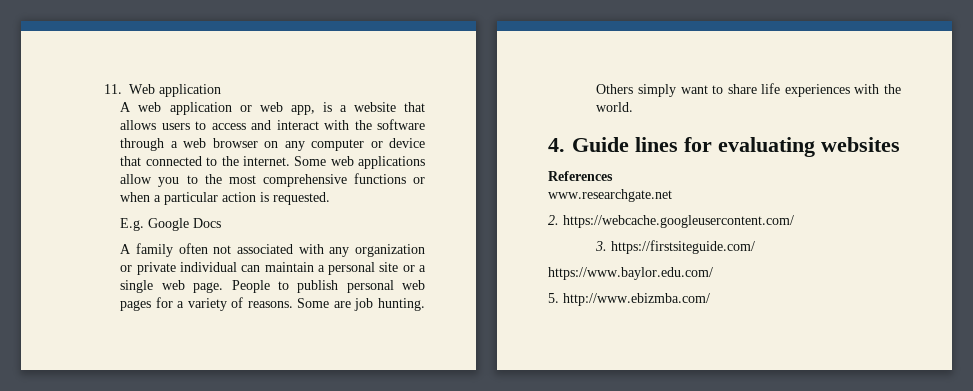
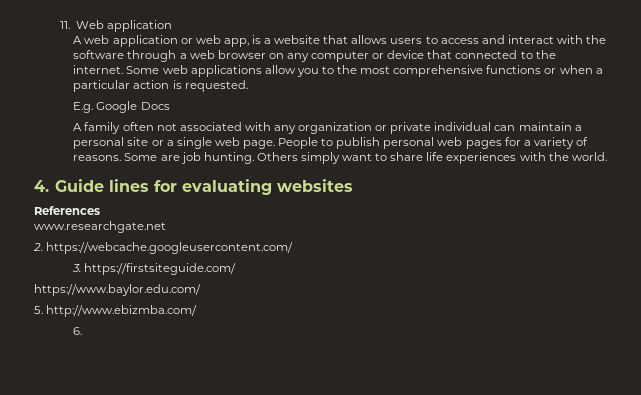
+ 6.

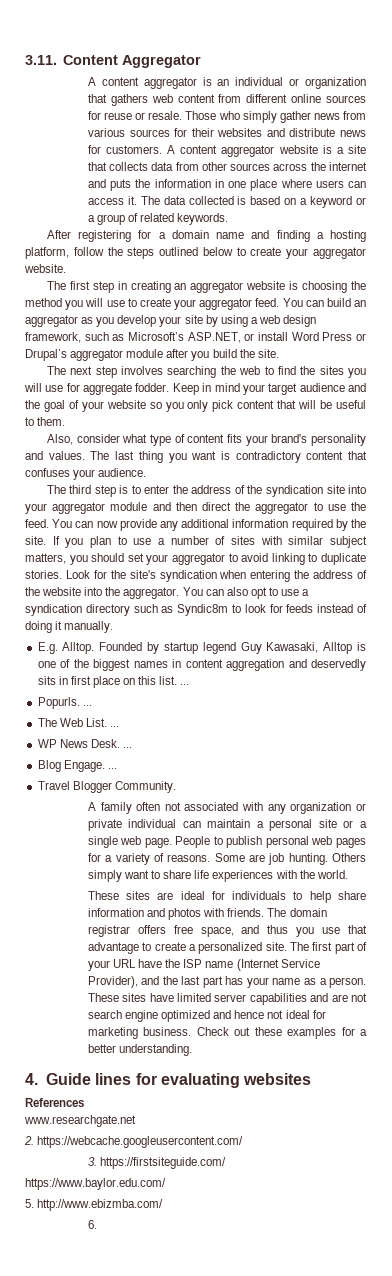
- 11. Web application
- A web application or web app, is a website that allows users to access and interact with the software through a web browser on any computer or device that connected to the internet. Some web applications allow you to the most comprehensive functions or when a particular action is requested.
- E.g. Google Docs
+ 3.11. Content Aggregator
+ A content aggregator is an individual or organization that gathers web content from different online sources for reuse or resale. Those who simply gather news from various sources for their websites and distribute news for customers. A content aggregator website is a site that collects data from other sources across the internet and puts the information in one place where users can access it. The data collected is based on a keyword or a group of related keywords.
+ After registering for a domain name and finding a hosting platform, follow the steps outlined below to create your aggregator website.
+ The first step in creating an aggregator website is choosing the method you will use to create your aggregator feed. You can build an aggregator as you develop your site by using a web design framework, such as Microsoft’s ASP.NET, or install Word Press or Drupal’s aggregator module after you build the site.
+ The next step involves searching the web to find the sites you will use for aggregate fodder. Keep in mind your target audience and the goal of your website so you only pick content that will be useful to them.
+ Also, consider what type of content fits your brand's personality and values. The last thing you want is contradictory content that confuses your audience.
+ The third step is to enter the address of the syndication site into your aggregator module and then direct the aggregator to use the feed. You can now provide any additional information required by the site. If you plan to use a number of sites with similar subject matters, you should set your aggregator to avoid linking to duplicate stories. Look for the site's syndication when entering the address of the website into the aggregator. You can also opt to use a syndication directory such as Syndic8m to look for feeds instead of doing it manually.
+ E.g. Alltop. Founded by startup legend Guy Kawasaki, Alltop is one of the biggest names in content aggregation and deservedly sits in first place on this list. ...
+ Popurls. ...
+ The Web List. ...
+ WP News Desk. ...
+ Blog Engage. ...
+ Travel Blogger Community.
+ These sites are ideal for individuals to help share information and photos with friends. The domain registrar offers free space, and thus you use that advantage to create a personalized site. The first part of your URL have the ISP name (Internet Service Provider), and the last part has your name as a person. These sites have limited server capabilities and are not search engine optimized and hence not ideal for marketing business. Check out these examples for a better understanding.

